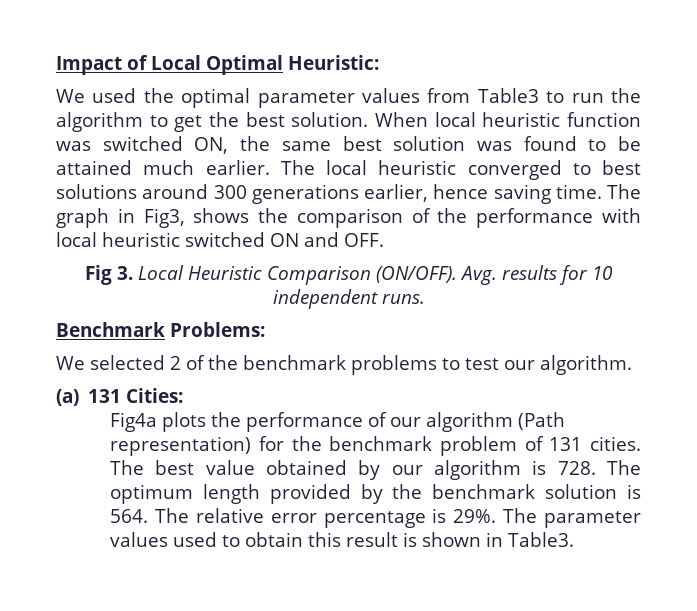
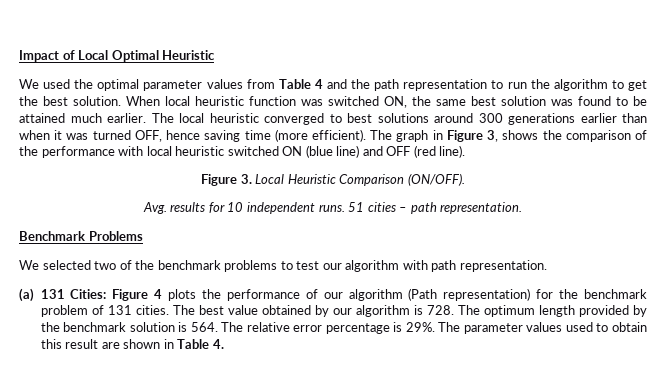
- Impact of Local Optimal Heuristic:
+ Impact of Local Optimal Heuristic
- We used the optimal parameter values from Table3 to run the algorithm to get the best solution.
+ We used the optimal parameter values from Table 4 and the path representation to run the algorithm to get the best solution.
- The local heuristic converged to best solutions around 300 generations earlier, hence saving time.
+ The local heuristic converged to best solutions around 300 generations earlier than when it was turned OFF, hence saving time (more efficient).
- The graph in Fig3, shows the comparison of the performance with local heuristic switched ON and OFF.
- Fig 3. Local Heuristic Comparison (ON/OFF). Avg. results for 10 independent runs.
+ The graph in Figure 3, shows the comparison of the performance with local heuristic switched ON (blue line) and OFF (red line).
+ Figure 3. Local Heuristic Comparison (ON/OFF).
+ Avg. results for 10 independent runs. 51 cities – path representation.
- Benchmark Problems:
+ Benchmark Problems
- We selected 2 of the benchmark problems to test our algorithm.
+ We selected two of the benchmark problems to test our algorithm with path representation.
- (a) 131 Cities:
- Fig4a plots the performance of our algorithm (Path representation) for the benchmark problem of 131 cities.
+ (a) 131 Cities: Figure 4 plots the performance of our algorithm (Path representation) for the benchmark problem of 131 cities.
- The parameter values used to obtain this result is shown in Table3.
+ The parameter values used to obtain this result are shown in Table 4.

